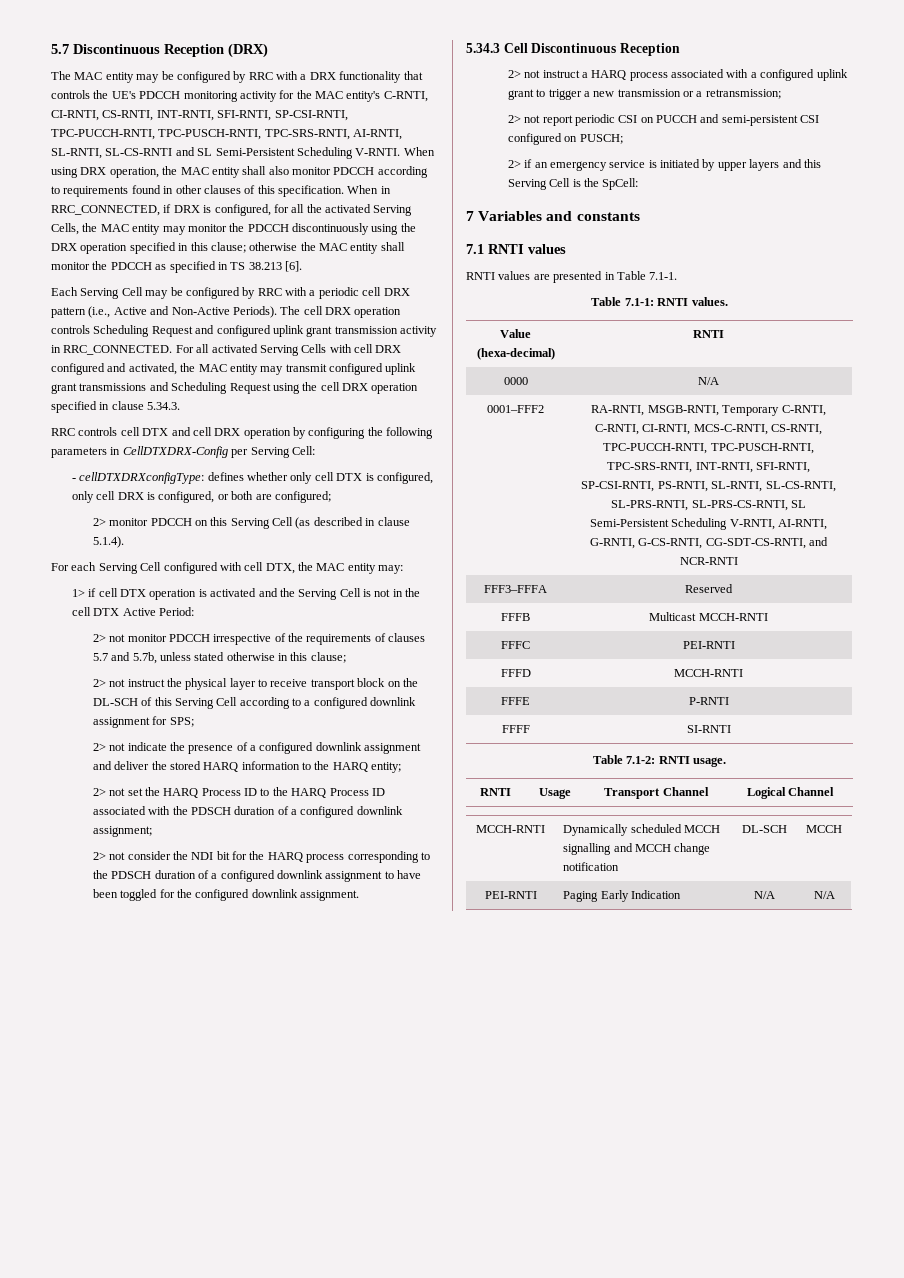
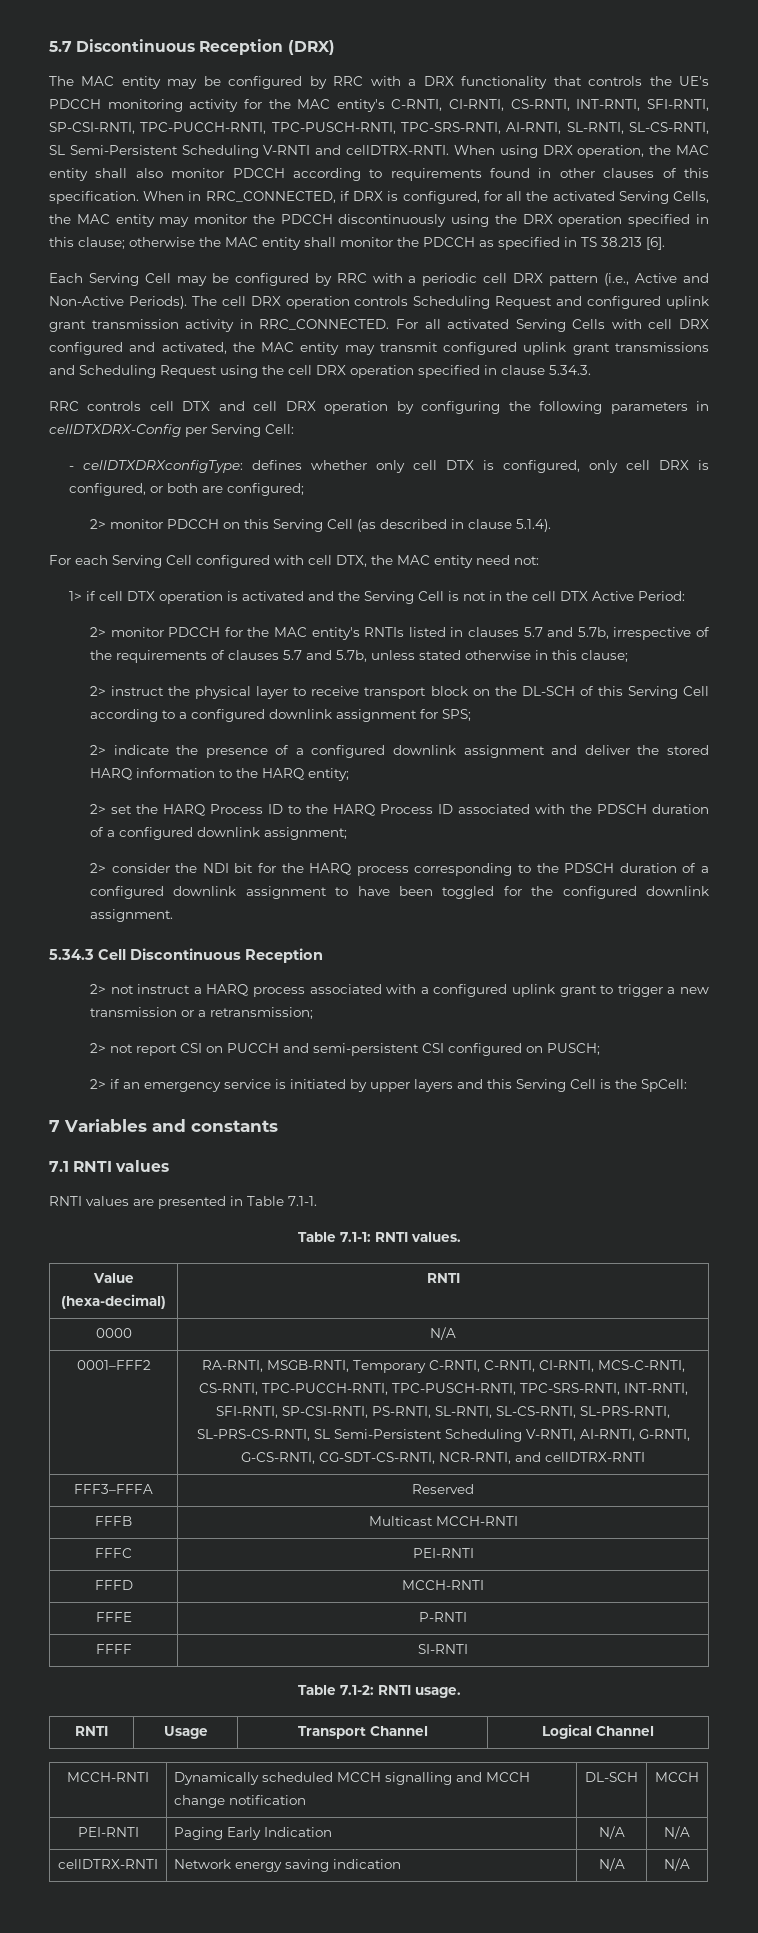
- The MAC entity may be configured by RRC with a DRX functionality that controls the UE's PDCCH monitoring activity for the MAC entity's C-RNTI, CI-RNTI, CS-RNTI, INT-RNTI, SFI-RNTI, SP-CSI-RNTI, TPC-PUCCH-RNTI, TPC-PUSCH-RNTI, TPC-SRS-RNTI, AI-RNTI, SL-RNTI, SL-CS-RNTI and SL Semi-Persistent Scheduling V-RNTI.
+ The MAC entity may be configured by RRC with a DRX functionality that controls the UE's PDCCH monitoring activity for the MAC entity's C-RNTI, CI-RNTI, CS-RNTI, INT-RNTI, SFI-RNTI, SP-CSI-RNTI, TPC-PUCCH-RNTI, TPC-PUSCH-RNTI, TPC-SRS-RNTI, AI-RNTI, SL-RNTI, SL-CS-RNTI, SL Semi-Persistent Scheduling V-RNTI and cellDTRX-RNTI.
- RRC controls cell DTX and cell DRX operation by configuring the following parameters in CellDTXDRX-Config per Serving Cell:
+ RRC controls cell DTX and cell DRX operation by configuring the following parameters in cellDTXDRX-Config per Serving Cell:
- For each Serving Cell configured with cell DTX, the MAC entity may:
+ For each Serving Cell configured with cell DTX, the MAC entity need not:
- 2> not monitor PDCCH irrespective of the requirements of clauses 5.7 and 5.7b, unless stated otherwise in this clause;
+ 2> monitor PDCCH for the MAC entity's RNTIs listed in clauses 5.7 and 5.7b, irrespective of the requirements of clauses 5.7 and 5.7b, unless stated otherwise in this clause;
- 2> not instruct the physical layer to receive transport block on the DL-SCH of this Serving Cell according to a configured downlink assignment for SPS;
+ 2> instruct the physical layer to receive transport block on the DL-SCH of this Serving Cell according to a configured downlink assignment for SPS;
- 2> not indicate the presence of a configured downlink assignment and deliver the stored HARQ information to the HARQ entity;
+ 2> indicate the presence of a configured downlink assignment and deliver the stored HARQ information to the HARQ entity;
- 2> not set the HARQ Process ID to the HARQ Process ID associated with the PDSCH duration of a configured downlink assignment;
+ 2> set the HARQ Process ID to the HARQ Process ID associated with the PDSCH duration of a configured downlink assignment;
- 2> not consider the NDI bit for the HARQ process corresponding to the PDSCH duration of a configured downlink assignment to have been toggled for the configured downlink assignment.
+ 2> consider the NDI bit for the HARQ process corresponding to the PDSCH duration of a configured downlink assignment to have been toggled for the configured downlink assignment.
- 2> not report periodic CSI on PUCCH and semi-persistent CSI configured on PUSCH;
+ 2> not report CSI on PUCCH and semi-persistent CSI configured on PUSCH;
- 0001–FFF2 | RA-RNTI, MSGB-RNTI, Temporary C-RNTI, C-RNTI, CI-RNTI, MCS-C-RNTI, CS-RNTI, TPC-PUCCH-RNTI, TPC-PUSCH-RNTI, TPC-SRS-RNTI, INT-RNTI, SFI-RNTI, SP-CSI-RNTI, PS-RNTI, SL-RNTI, SL-CS-RNTI, SL-PRS-RNTI, SL-PRS-CS-RNTI, SL Semi-Persistent Scheduling V-RNTI, AI-RNTI, G-RNTI, G-CS-RNTI, CG-SDT-CS-RNTI, and NCR-RNTI
+ 0001–FFF2 | RA-RNTI, MSGB-RNTI, Temporary C-RNTI, C-RNTI, CI-RNTI, MCS-C-RNTI, CS-RNTI, TPC-PUCCH-RNTI, TPC-PUSCH-RNTI, TPC-SRS-RNTI, INT-RNTI, SFI-RNTI, SP-CSI-RNTI, PS-RNTI, SL-RNTI, SL-CS-RNTI, SL-PRS-RNTI, SL-PRS-CS-RNTI, SL Semi-Persistent Scheduling V-RNTI, AI-RNTI, G-RNTI, G-CS-RNTI, CG-SDT-CS-RNTI, NCR-RNTI, and cellDTRX-RNTI
+ cellDTRX-RNTI | Network energy saving indication | N/A | N/A

